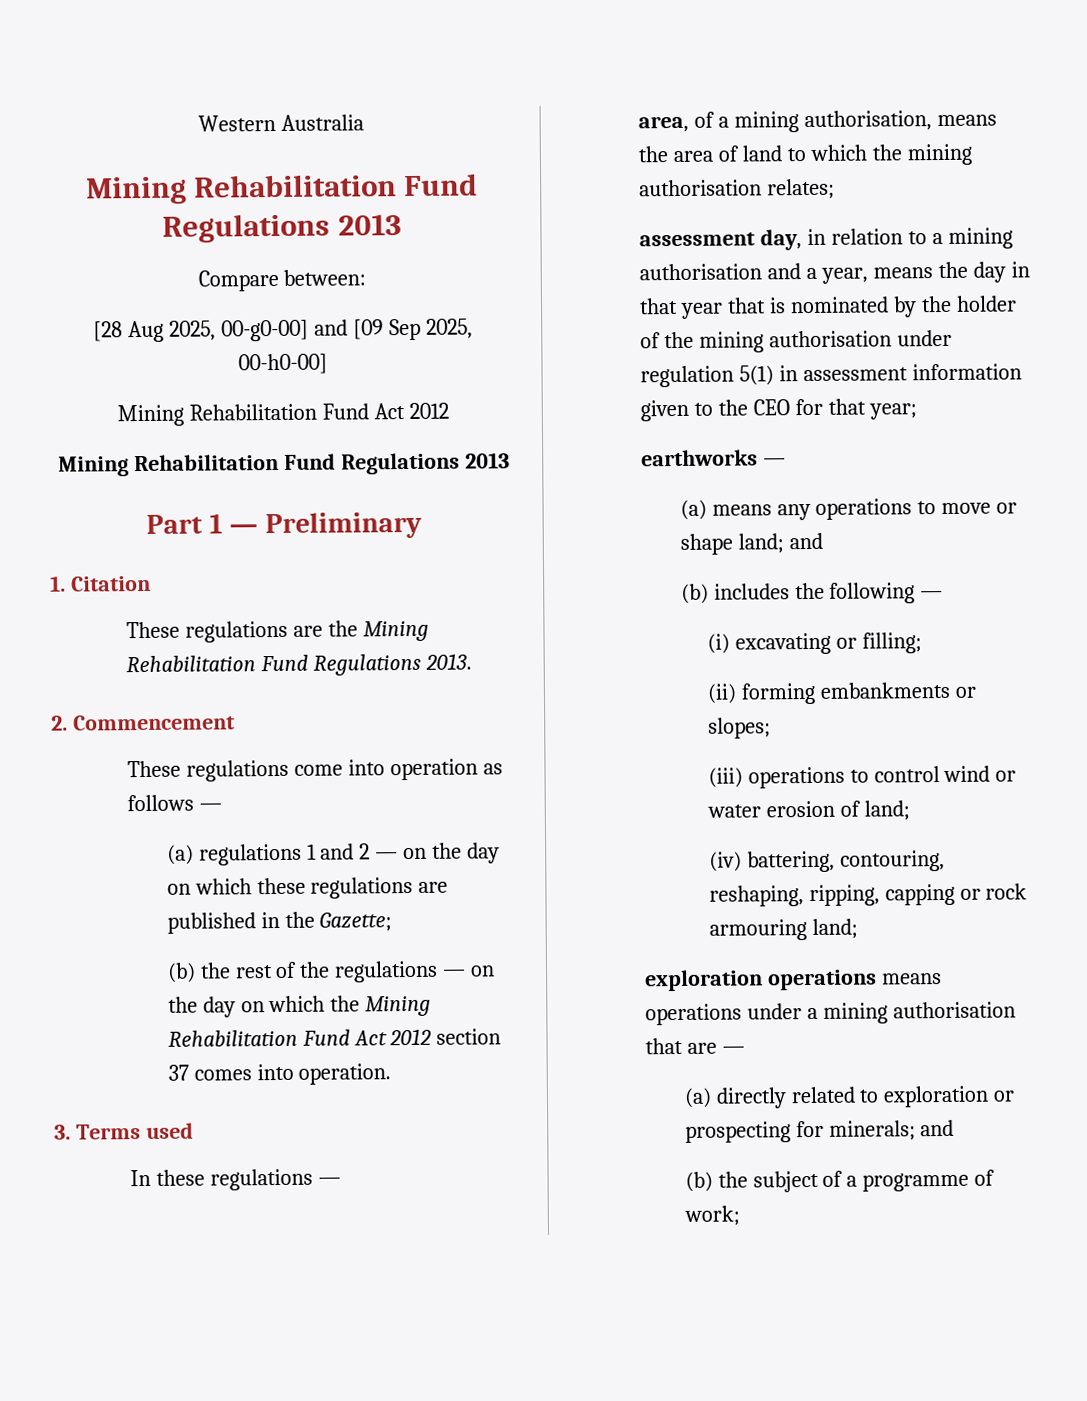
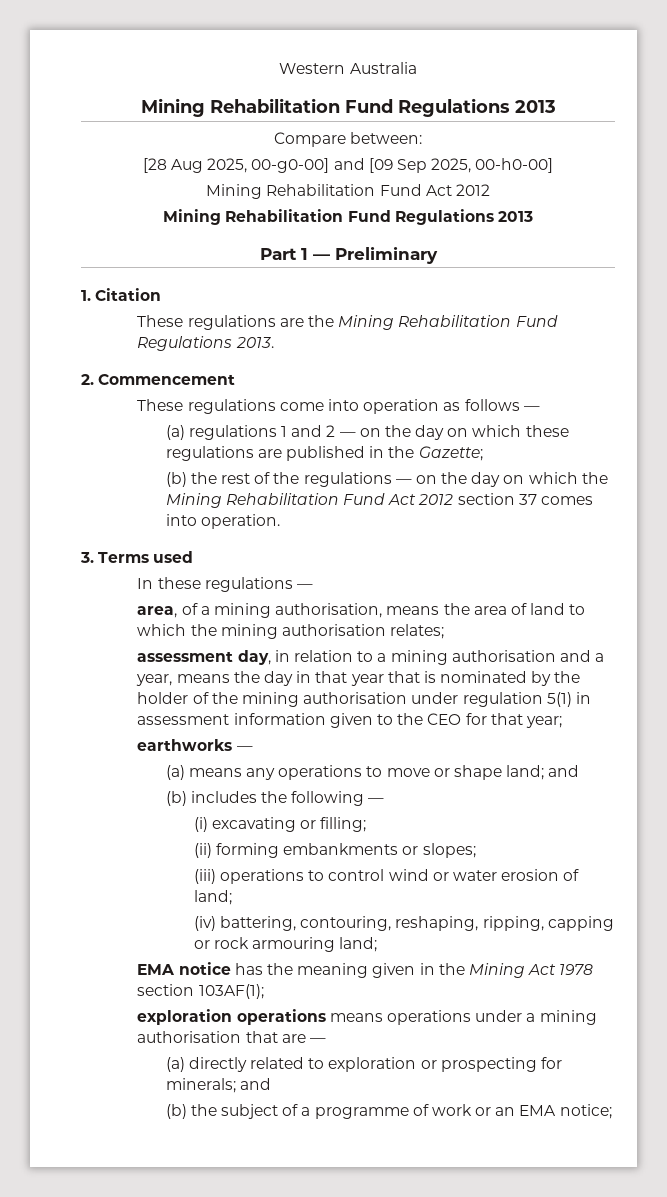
+ EMA notice has the meaning given in the Mining Act 1978 section 103AF(1);
- (b) the subject of a programme of work;
+ (b) the subject of a programme of work or an EMA notice;

